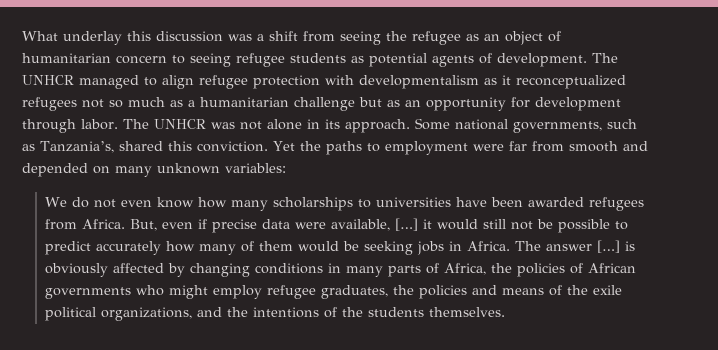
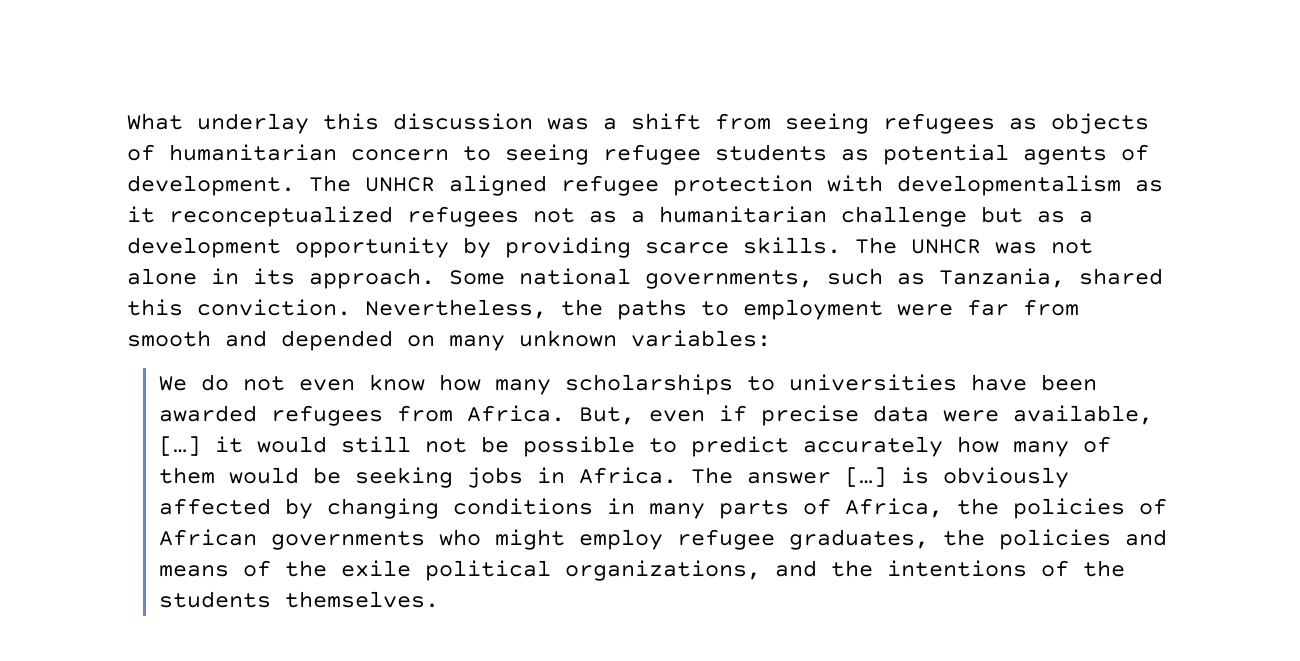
- What underlay this discussion was a shift from seeing the refugee as an object of humanitarian concern to seeing refugee students as potential agents of development.
+ What underlay this discussion was a shift from seeing refugees as objects of humanitarian concern to seeing refugee students as potential agents of development.
- The UNHCR managed to align refugee protection with developmentalism as it reconceptualized refugees not so much as a humanitarian challenge but as an opportunity for development through labor.
+ The UNHCR aligned refugee protection with developmentalism as it reconceptualized refugees not as a humanitarian challenge but as a development opportunity by providing scarce skills.
- Some national governments, such as Tanzania’s, shared this conviction.
+ Some national governments, such as Tanzania, shared this conviction.
- Yet the paths to employment were far from smooth and depended on many unknown variables:
+ Nevertheless, the paths to employment were far from smooth and depended on many unknown variables:

